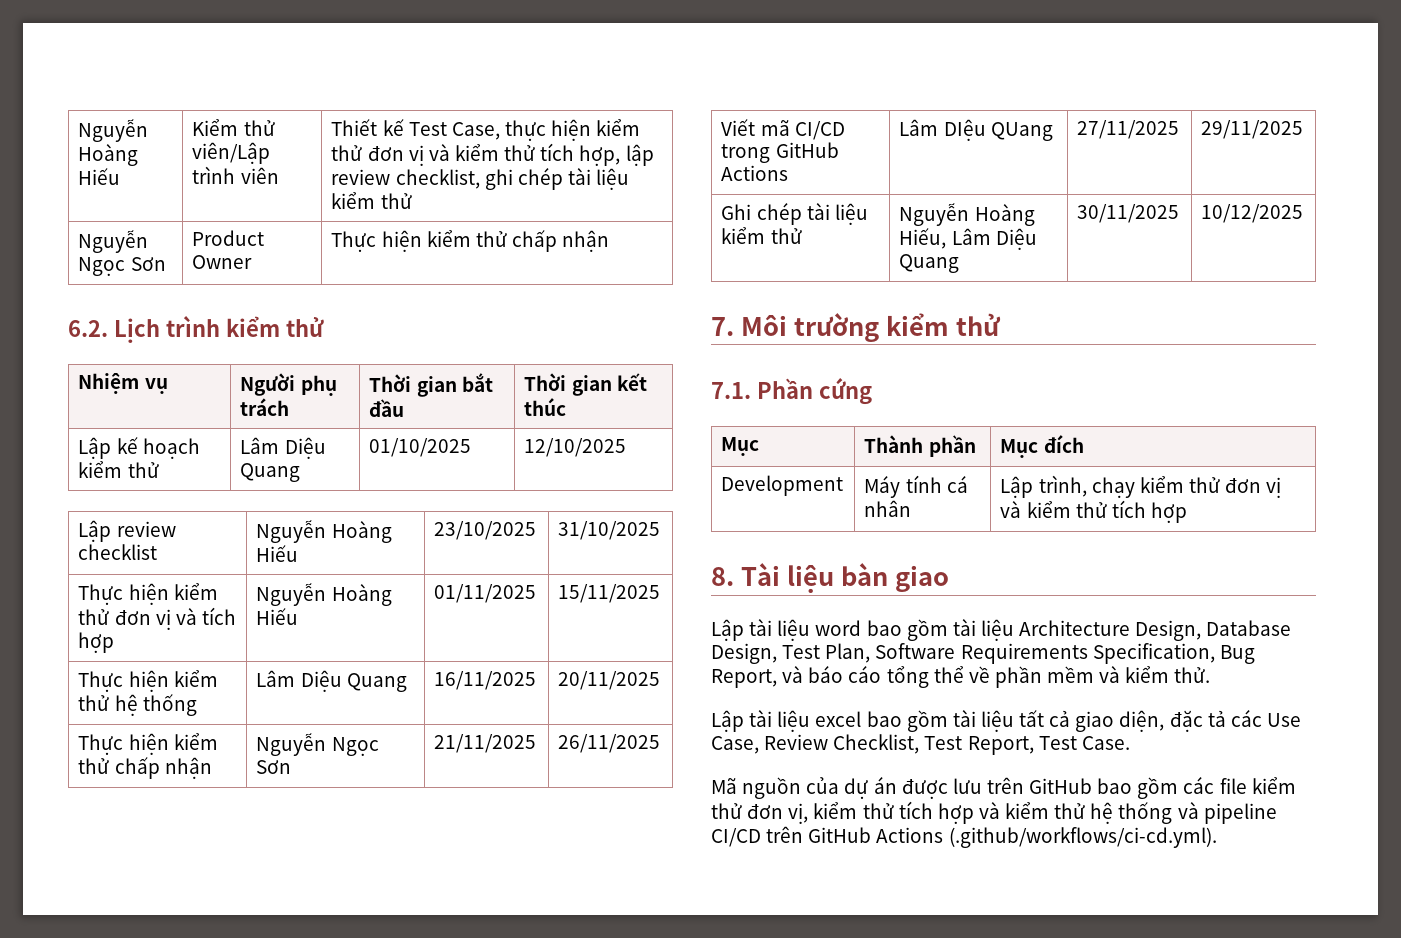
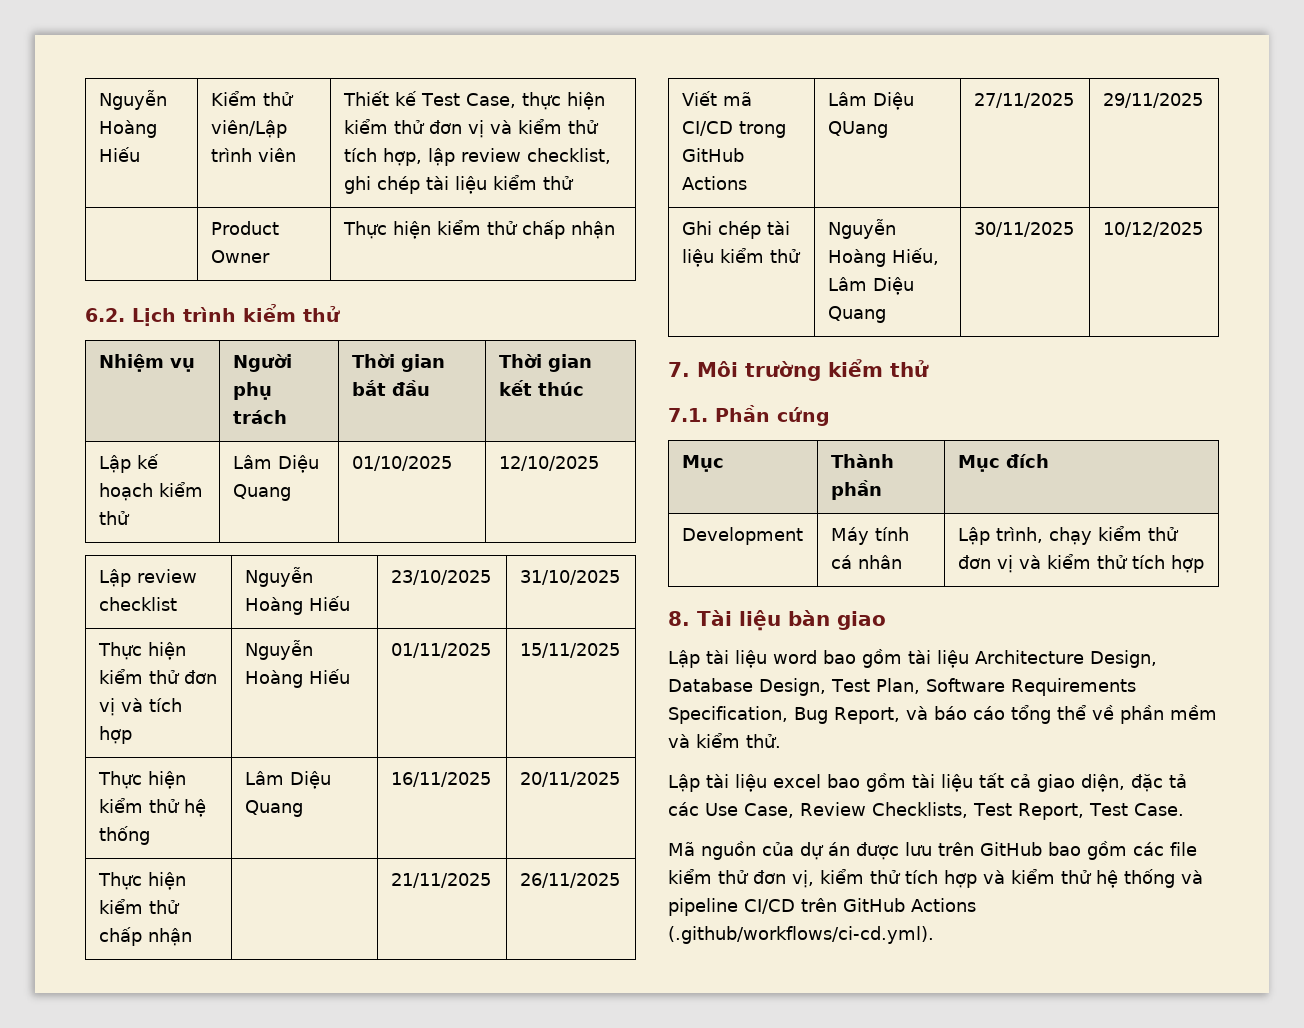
- Nguyễn Ngọc Sơn | Product Owner | Thực hiện kiểm thử chấp nhận
+ | Product Owner | Thực hiện kiểm thử chấp nhận
- Thực hiện kiểm thử chấp nhận | Nguyễn Ngọc Sơn | 21/11/2025 | 26/11/2025
+ Thực hiện kiểm thử chấp nhận | | 21/11/2025 | 26/11/2025
- Viết mã CI/CD trong GitHub Actions | Lâm DIệu QUang | 27/11/2025 | 29/11/2025
+ Viết mã CI/CD trong GitHub Actions | Lâm Diệu QUang | 27/11/2025 | 29/11/2025
- Lập tài liệu excel bao gồm tài liệu tất cả giao diện, đặc tả các Use Case, Review Checklist, Test Report, Test Case.
+ Lập tài liệu excel bao gồm tài liệu tất cả giao diện, đặc tả các Use Case, Review Checklists, Test Report, Test Case.

